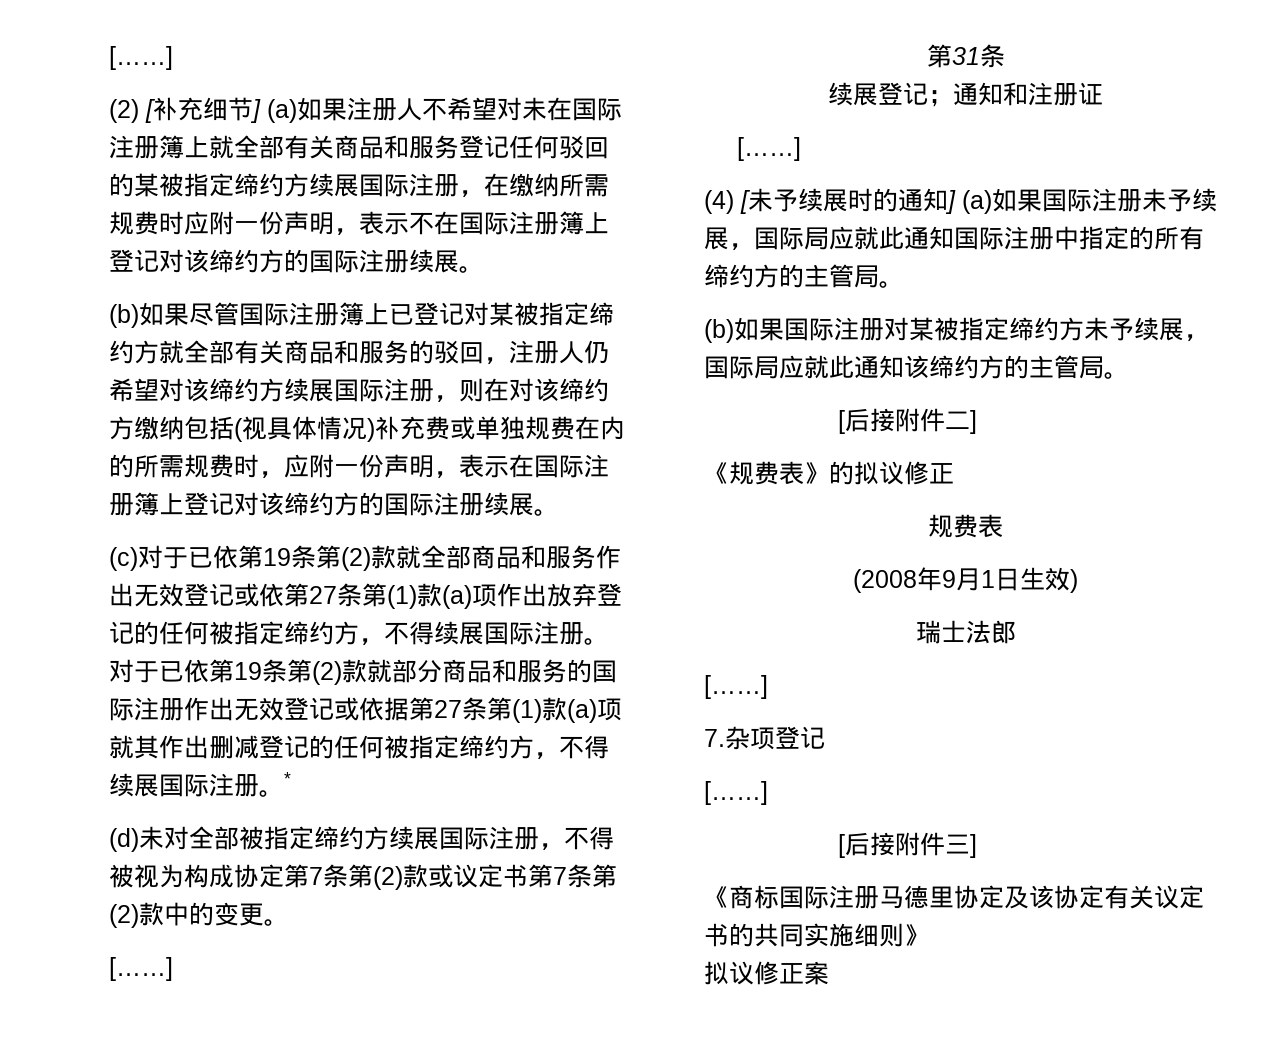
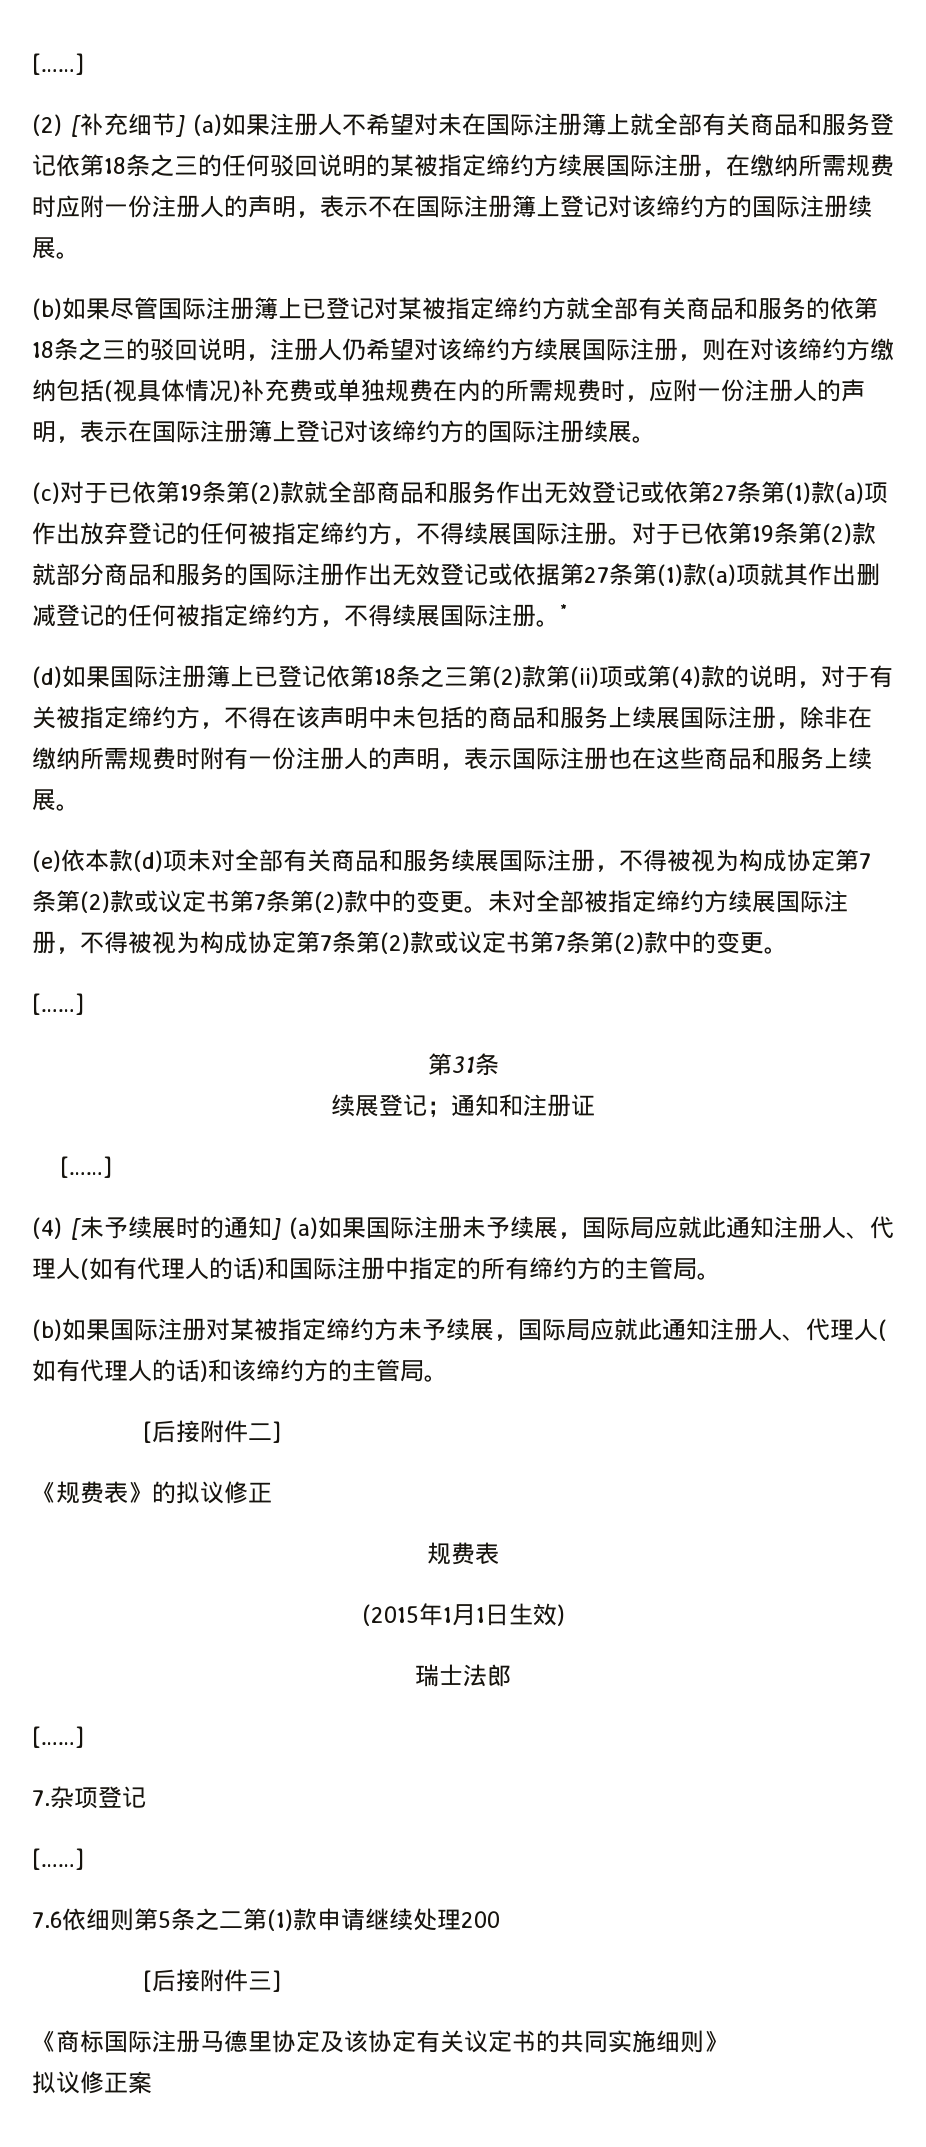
- (2) [补充细节] (a)如果注册人不希望对未在国际注册簿上就全部有关商品和服务登记任何驳回的某被指定缔约方续展国际注册，在缴纳所需规费时应附一份声明，表示不在国际注册簿上登记对该缔约方的国际注册续展。
+ (2) [补充细节] (a)如果注册人不希望对未在国际注册簿上就全部有关商品和服务登记依第18条之三的任何驳回说明的某被指定缔约方续展国际注册，在缴纳所需规费时应附一份注册人的声明，表示不在国际注册簿上登记对该缔约方的国际注册续展。
- (b)如果尽管国际注册簿上已登记对某被指定缔约方就全部有关商品和服务的驳回，注册人仍希望对该缔约方续展国际注册，则在对该缔约方缴纳包括(视具体情况)补充费或单独规费在内的所需规费时，应附一份声明，表示在国际注册簿上登记对该缔约方的国际注册续展。
+ (b)如果尽管国际注册簿上已登记对某被指定缔约方就全部有关商品和服务的依第18条之三的驳回说明，注册人仍希望对该缔约方续展国际注册，则在对该缔约方缴纳包括(视具体情况)补充费或单独规费在内的所需规费时，应附一份注册人的声明，表示在国际注册簿上登记对该缔约方的国际注册续展。
- (d)未对全部被指定缔约方续展国际注册，不得被视为构成协定第7条第(2)款或议定书第7条第(2)款中的变更。
+ (d)如果国际注册簿上已登记依第18条之三第(2)款第(ii)项或第(4)款的说明，对于有关被指定缔约方，不得在该声明中未包括的商品和服务上续展国际注册，除非在缴纳所需规费时附有一份注册人的声明，表示国际注册也在这些商品和服务上续展。
+ (e)依本款(d)项未对全部有关商品和服务续展国际注册，不得被视为构成协定第7条第(2)款或议定书第7条第(2)款中的变更。未对全部被指定缔约方续展国际注册，不得被视为构成协定第7条第(2)款或议定书第7条第(2)款中的变更。
- (4) [未予续展时的通知] (a)如果国际注册未予续展，国际局应就此通知国际注册中指定的所有缔约方的主管局。
+ (4) [未予续展时的通知] (a)如果国际注册未予续展，国际局应就此通知注册人、代理人(如有代理人的话)和国际注册中指定的所有缔约方的主管局。
- (b)如果国际注册对某被指定缔约方未予续展，国际局应就此通知该缔约方的主管局。
+ (b)如果国际注册对某被指定缔约方未予续展，国际局应就此通知注册人、代理人(如有代理人的话)和该缔约方的主管局。
- (2008年9月1日生效)
+ (2015年1月1日生效)
+ 7.6依细则第5条之二第(1)款申请继续处理200

